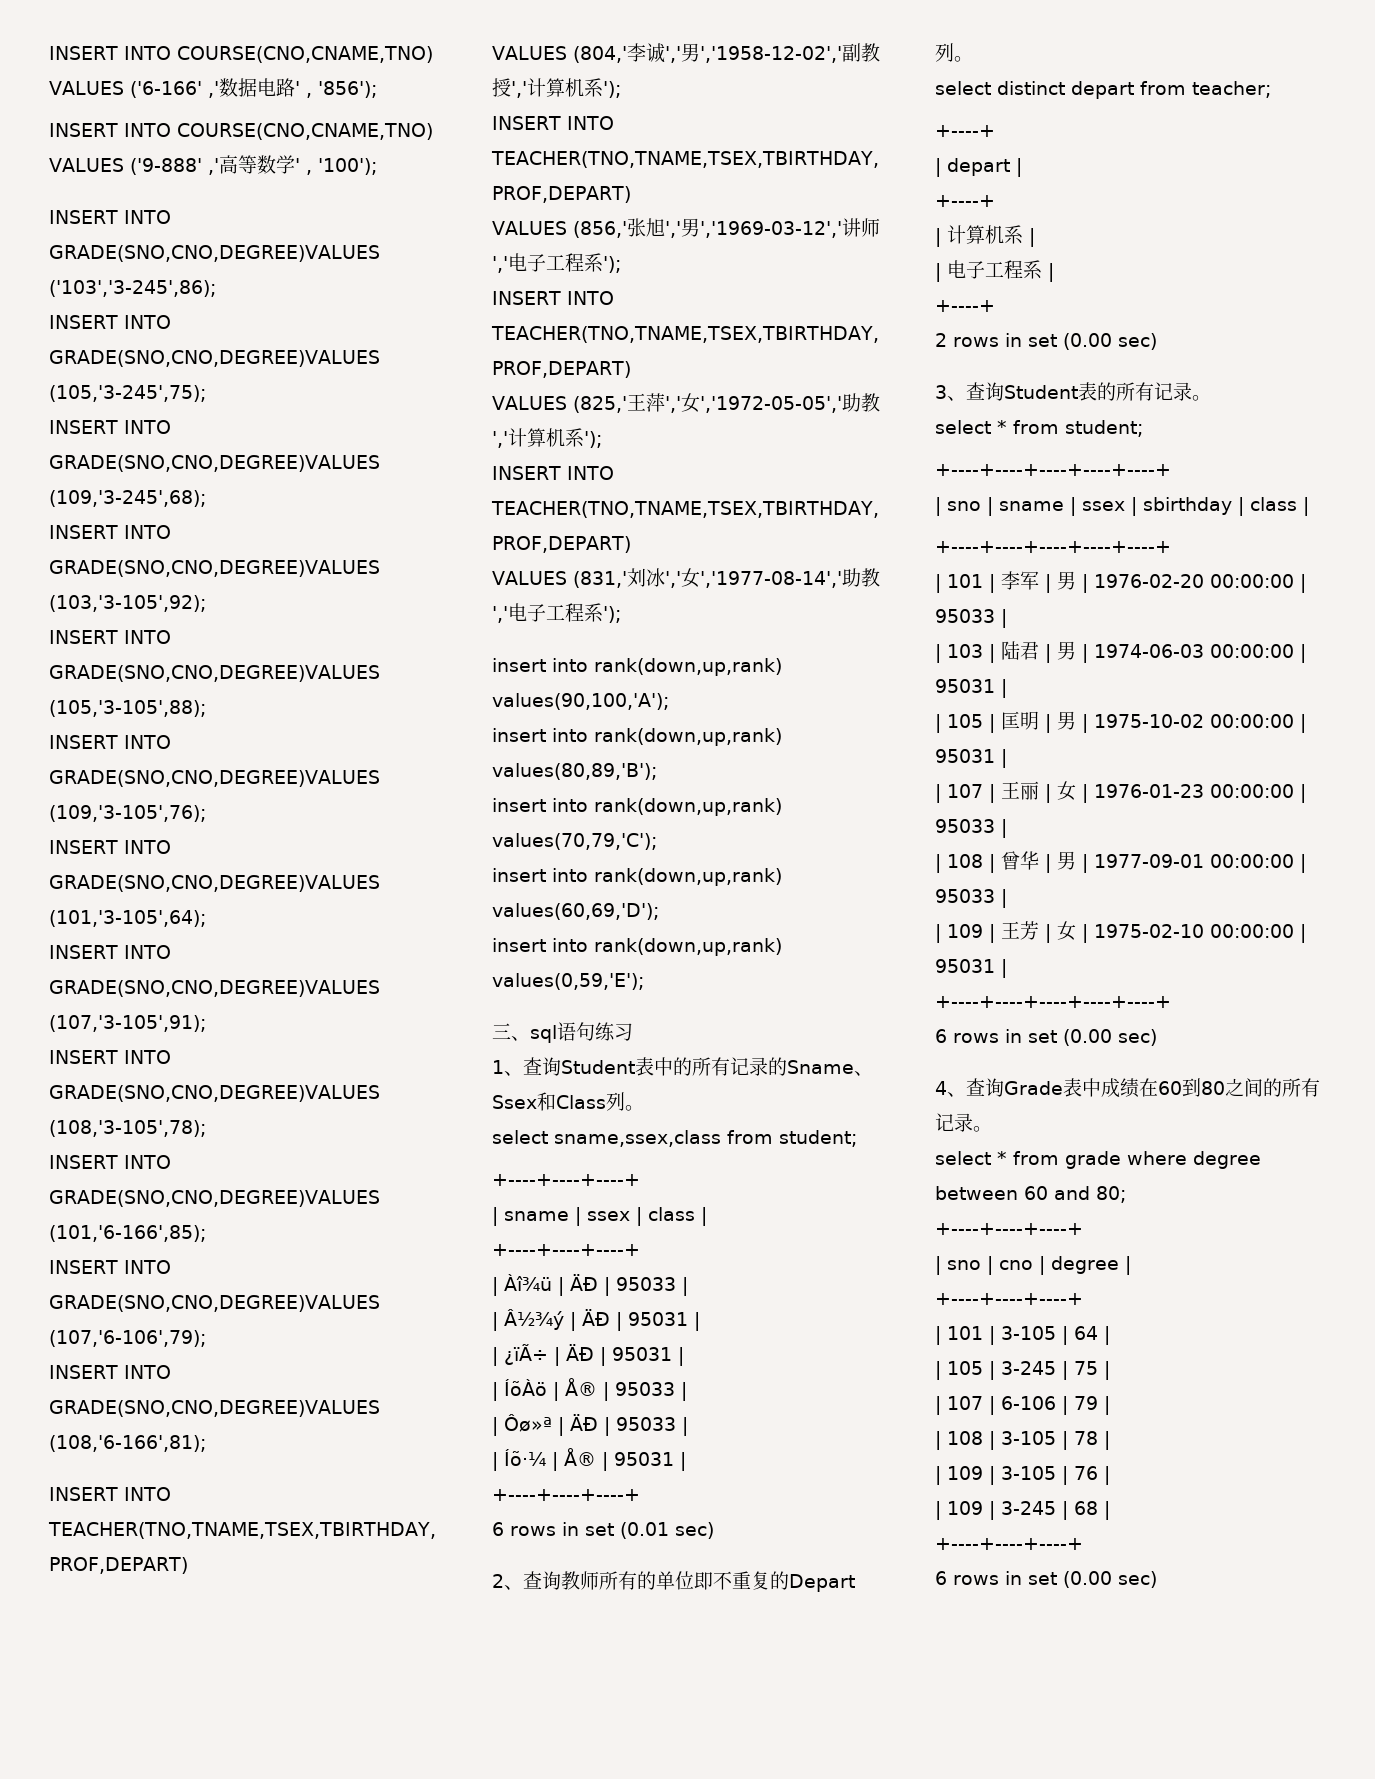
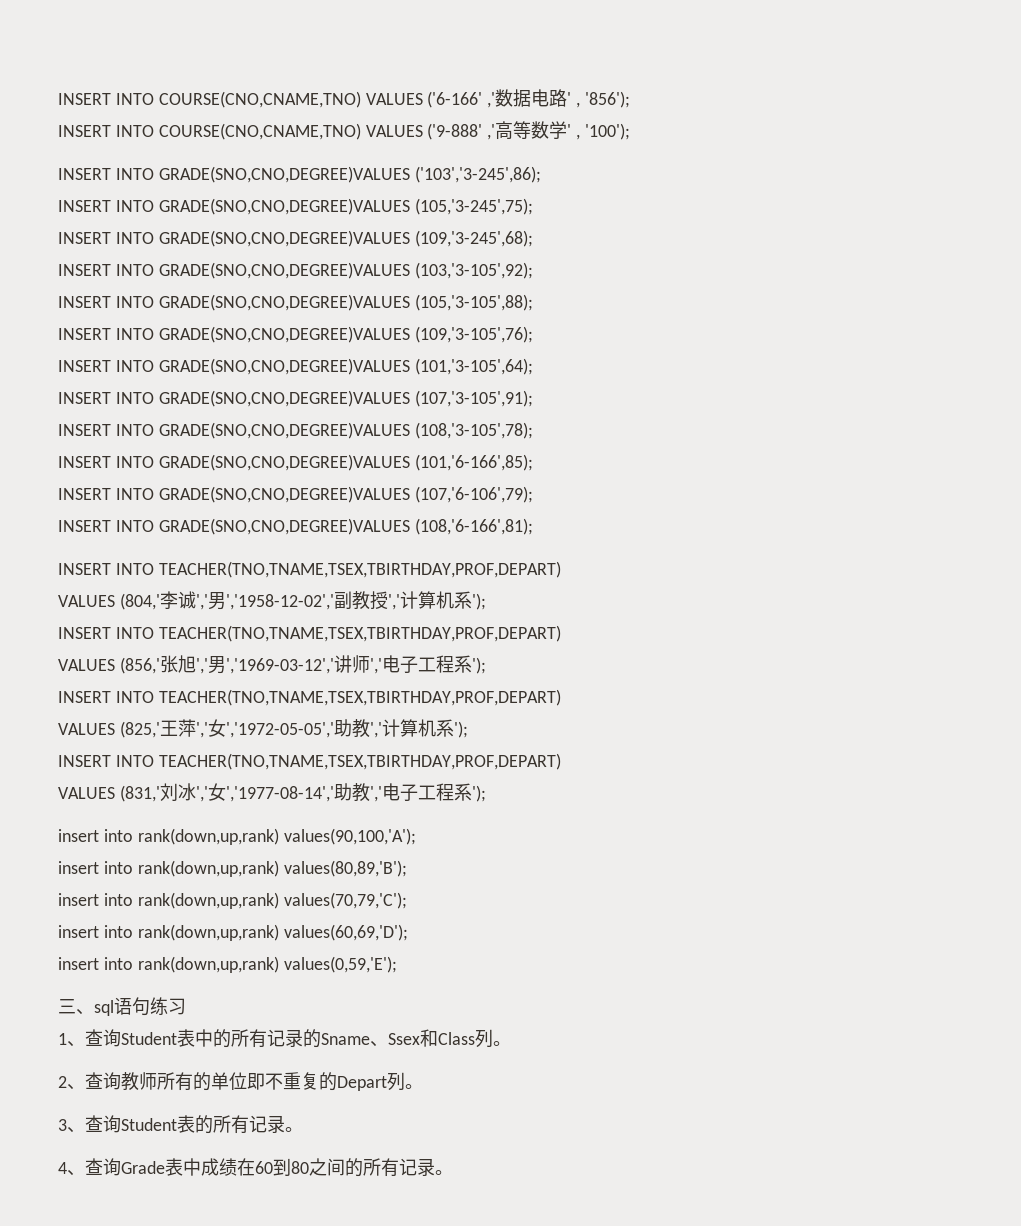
- select sname,ssex,class from student;
- +----+----+----+
- | sname | ssex | class |
- +----+----+----+
- | Àî¾ü | ÄÐ | 95033 |
- | Â½¾ý | ÄÐ | 95031 |
- | ¿ïÃ÷ | ÄÐ | 95031 |
- | ÍõÀö | Å® | 95033 |
- | Ôø»ª | ÄÐ | 95033 |
- | Íõ·¼ | Å® | 95031 |
- +----+----+----+
- 6 rows in set (0.01 sec)
- select distinct depart from teacher;
- +----+
- | depart |
- +----+
- | 计算机系 |
- | 电子工程系 |
- +----+
- 2 rows in set (0.00 sec)
- select * from student;
- +----+----+----+----+----+
- | sno | sname | ssex | sbirthday | class |
- +----+----+----+----+----+
- | 101 | 李军 | 男 | 1976-02-20 00:00:00 | 95033 |
- | 103 | 陆君 | 男 | 1974-06-03 00:00:00 | 95031 |
- | 105 | 匡明 | 男 | 1975-10-02 00:00:00 | 95031 |
- | 107 | 王丽 | 女 | 1976-01-23 00:00:00 | 95033 |
- | 108 | 曾华 | 男 | 1977-09-01 00:00:00 | 95033 |
- | 109 | 王芳 | 女 | 1975-02-10 00:00:00 | 95031 |
- +----+----+----+----+----+
- 6 rows in set (0.00 sec)
- select * from grade where degree between 60 and 80;
- +----+----+----+
- | sno | cno | degree |
- +----+----+----+
- | 101 | 3-105 | 64 |
- | 105 | 3-245 | 75 |
- | 107 | 6-106 | 79 |
- | 108 | 3-105 | 78 |
- | 109 | 3-105 | 76 |
- | 109 | 3-245 | 68 |
- +----+----+----+
- 6 rows in set (0.00 sec)

